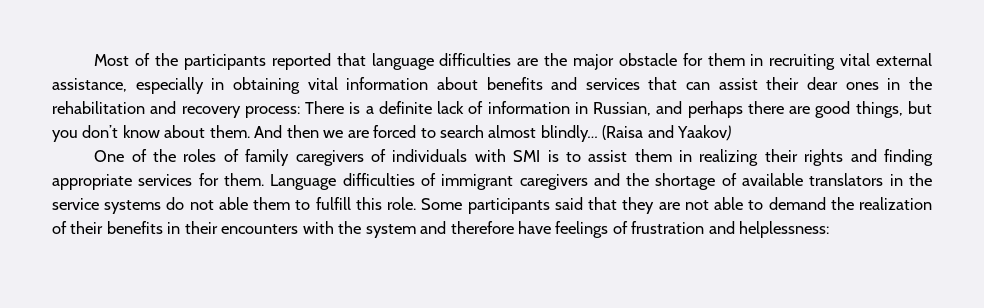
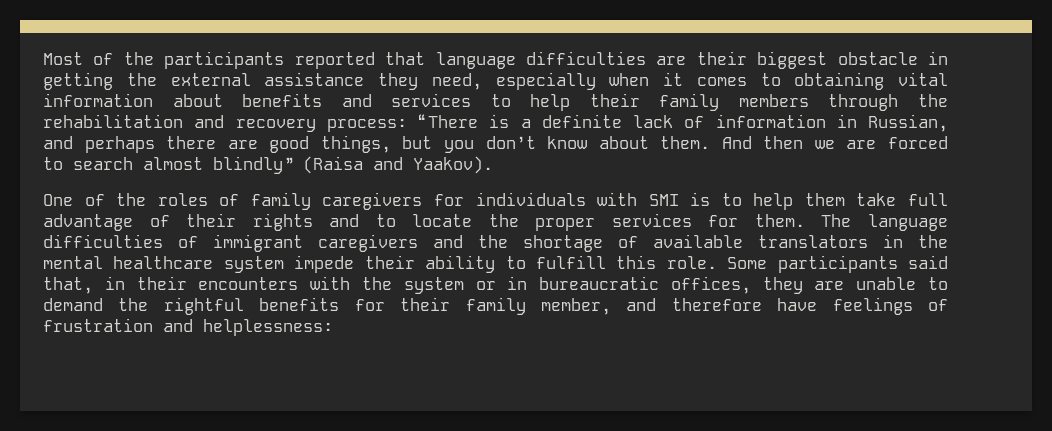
- Most of the participants reported that language difficulties are the major obstacle for them in recruiting vital external assistance, especially in obtaining vital information about benefits and services that can assist their dear ones in the rehabilitation and recovery process: There is a definite lack of information in Russian, and perhaps there are good things, but you don’t know about them.
+ Most of the participants reported that language difficulties are their biggest obstacle in getting the external assistance they need, especially when it comes to obtaining vital information about benefits and services to help their family members through the rehabilitation and recovery process: “There is a definite lack of information in Russian, and perhaps there are good things, but you don’t know about them.
- And then we are forced to search almost blindly… (Raisa and Yaakov)
+ And then we are forced to search almost blindly” (Raisa and Yaakov).
- One of the roles of family caregivers of individuals with SMI is to assist them in realizing their rights and finding appropriate services for them.
+ One of the roles of family caregivers for individuals with SMI is to help them take full advantage of their rights and to locate the proper services for them.
- Language difficulties of immigrant caregivers and the shortage of available translators in the service systems do not able them to fulfill this role.
+ The language difficulties of immigrant caregivers and the shortage of available translators in the mental healthcare system impede their ability to fulfill this role.
- Some participants said that they are not able to demand the realization of their benefits in their encounters with the system and therefore have feelings of frustration and helplessness:
+ Some participants said that, in their encounters with the system or in bureaucratic offices, they are unable to demand the rightful benefits for their family member, and therefore have feelings of frustration and helplessness:

